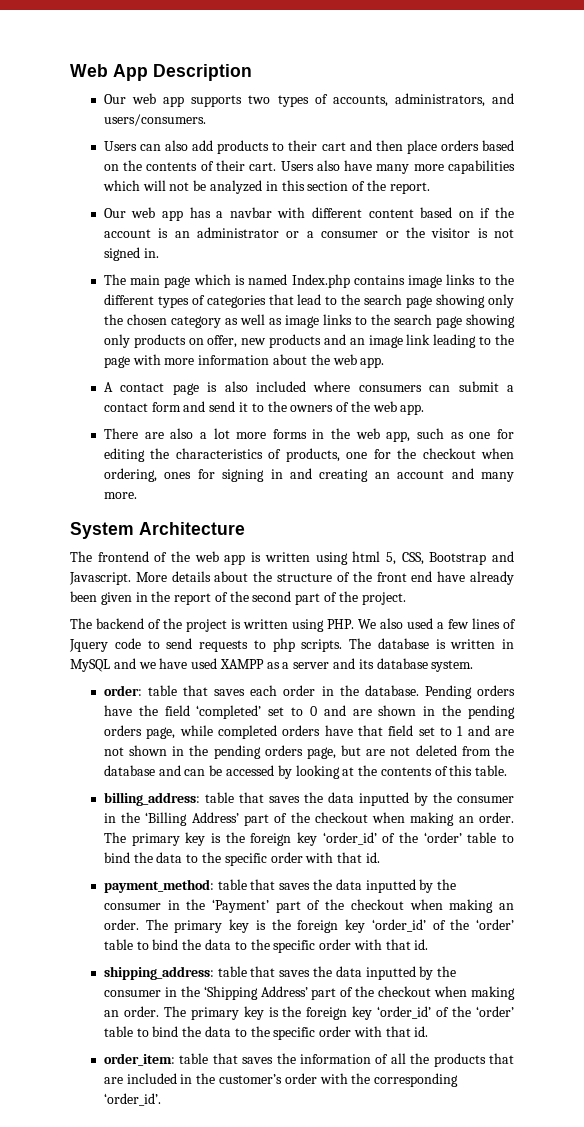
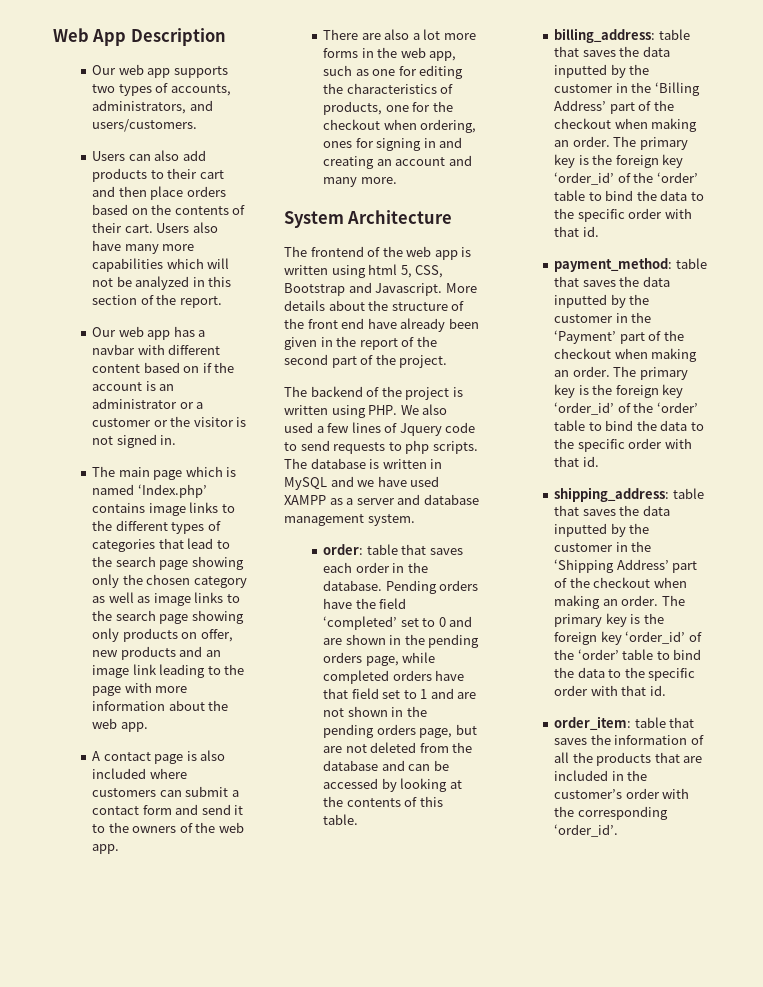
- Our web app supports two types of accounts, administrators, and users/consumers.
+ Our web app supports two types of accounts, administrators, and users/customers.
- Our web app has a navbar with different content based on if the account is an administrator or a consumer or the visitor is not signed in.
+ Our web app has a navbar with different content based on if the account is an administrator or a customer or the visitor is not signed in.
- The main page which is named Index.php contains image links to the different types of categories that lead to the search page showing only the chosen category as well as image links to the search page showing only products on offer, new products and an image link leading to the page with more information about the web app.
+ The main page which is named ‘Index.php’ contains image links to the different types of categories that lead to the search page showing only the chosen category as well as image links to the search page showing only products on offer, new products and an image link leading to the page with more information about the web app.
- A contact page is also included where consumers can submit a contact form and send it to the owners of the web app.
+ A contact page is also included where customers can submit a contact form and send it to the owners of the web app.
- The database is written in MySQL and we have used XAMPP as a server and its database system.
+ The database is written in MySQL and we have used XAMPP as a server and database management system.
- billing_address: table that saves the data inputted by the consumer in the ‘Billing Address’ part of the checkout when making an order.
+ billing_address: table that saves the data inputted by the customer in the ‘Billing Address’ part of the checkout when making an order.
- payment_method: table that saves the data inputted by the consumer in the ‘Payment’ part of the checkout when making an order.
+ payment_method: table that saves the data inputted by the customer in the ‘Payment’ part of the checkout when making an order.
- shipping_address: table that saves the data inputted by the consumer in the ‘Shipping Address’ part of the checkout when making an order.
+ shipping_address: table that saves the data inputted by the customer in the ‘Shipping Address’ part of the checkout when making an order.

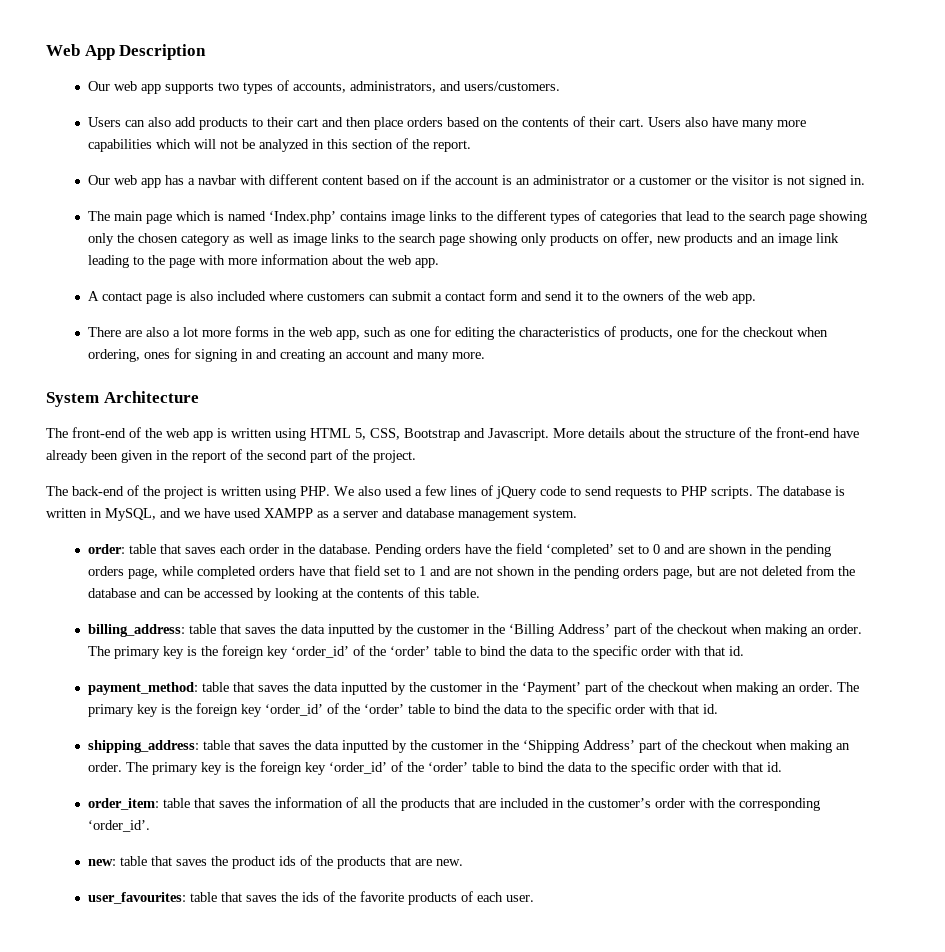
- The frontend of the web app is written using html 5, CSS, Bootstrap and Javascript.
+ The front-end of the web app is written using HTML 5, CSS, Bootstrap and Javascript.
- More details about the structure of the front end have already been given in the report of the second part of the project.
+ More details about the structure of the front-end have already been given in the report of the second part of the project.
- The backend of the project is written using PHP. We also used a few lines of Jquery code to send requests to php scripts.
+ The back-end of the project is written using PHP. We also used a few lines of jQuery code to send requests to PHP scripts.
- The database is written in MySQL and we have used XAMPP as a server and database management system.
+ The database is written in MySQL, and we have used XAMPP as a server and database management system.
+ new: table that saves the product ids of the products that are new.
+ user_favourites: table that saves the ids of the favorite products of each user.

